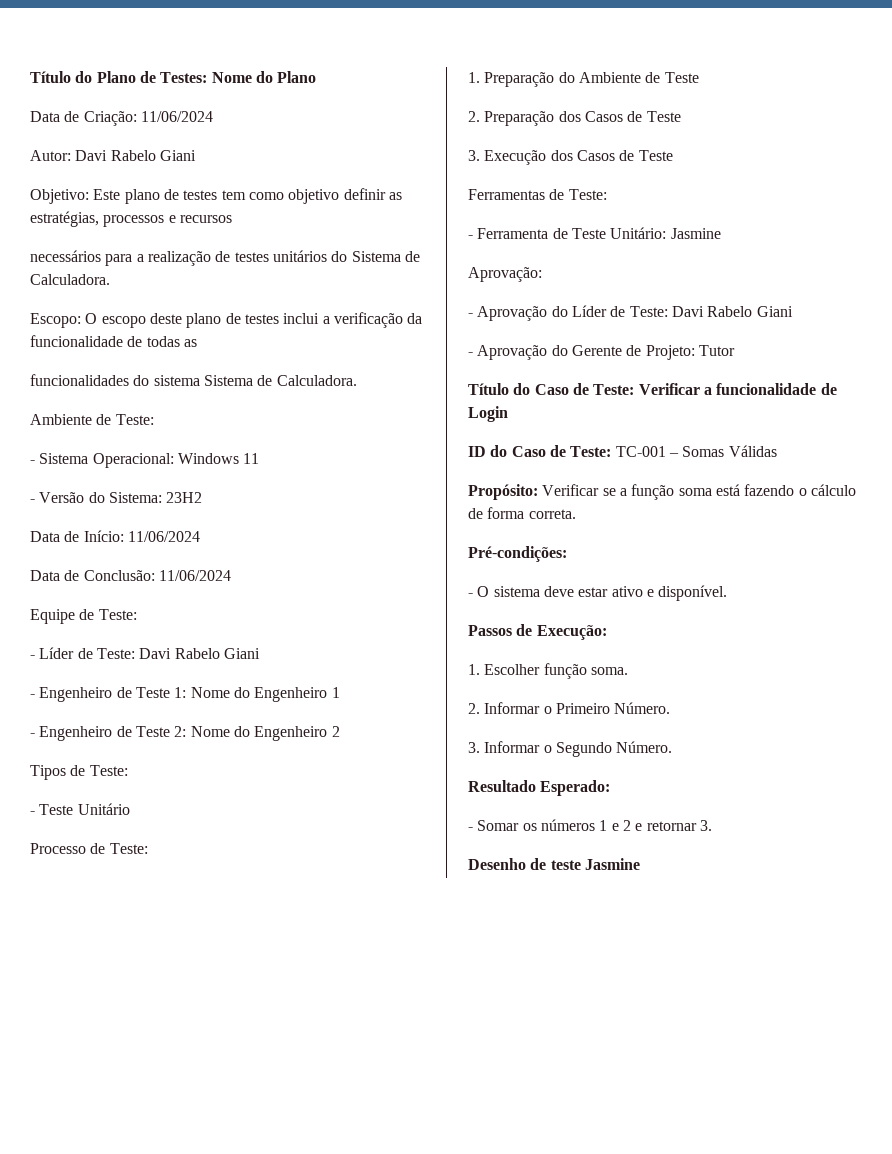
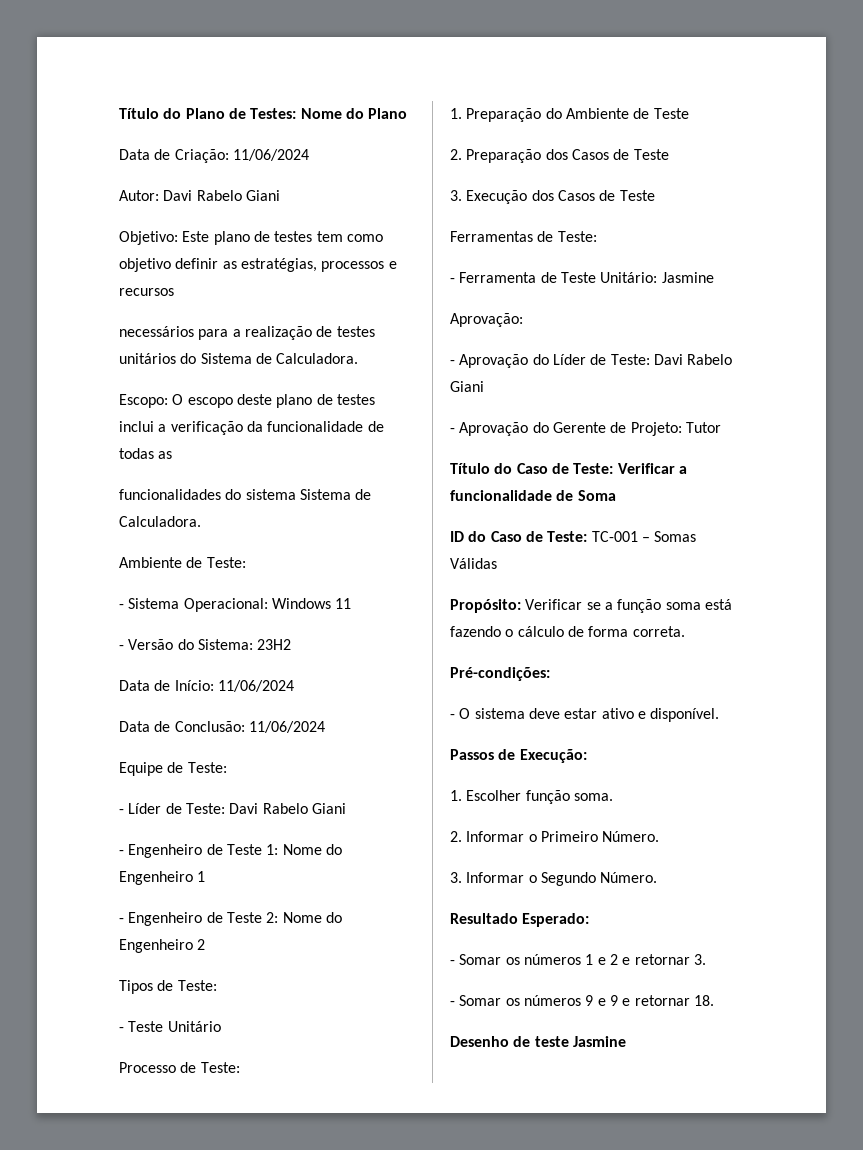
- Título do Caso de Teste: Verificar a funcionalidade de Login
+ Título do Caso de Teste: Verificar a funcionalidade de Soma
+ - Somar os números 9 e 9 e retornar 18.

